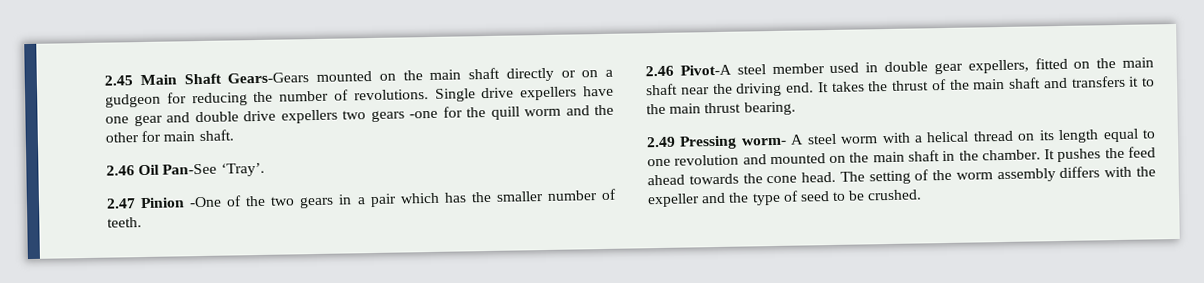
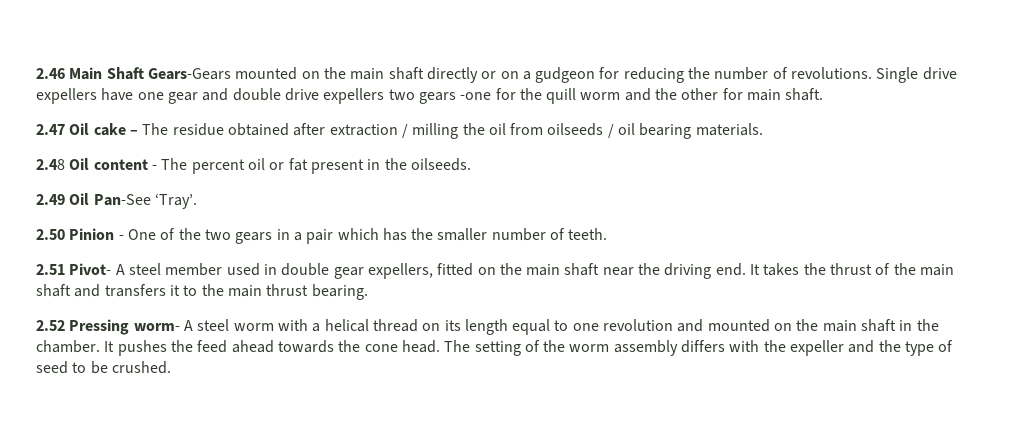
- 2.45 Main Shaft Gears-Gears mounted on the main shaft directly or on a gudgeon for reducing the number of revolutions.
+ 2.46 Main Shaft Gears-Gears mounted on the main shaft directly or on a gudgeon for reducing the number of revolutions.
- 2.46 Oil Pan-See ‘Tray’.
+ 2.47 Oil cake – The residue obtained after extraction / milling the oil from oilseeds / oil bearing materials.
+ 2.48 Oil content - The percent oil or fat present in the oilseeds.
+ 2.49 Oil Pan-See ‘Tray’.
- 2.47 Pinion -One of the two gears in a pair which has the smaller number of teeth.
+ 2.50 Pinion - One of the two gears in a pair which has the smaller number of teeth.
- 2.46 Pivot-A steel member used in double gear expellers, fitted on the main shaft near the driving end.
+ 2.51 Pivot- A steel member used in double gear expellers, fitted on the main shaft near the driving end.
- 2.49 Pressing worm- A steel worm with a helical thread on its length equal to one revolution and mounted on the main shaft in the chamber.
+ 2.52 Pressing worm- A steel worm with a helical thread on its length equal to one revolution and mounted on the main shaft in the chamber.

